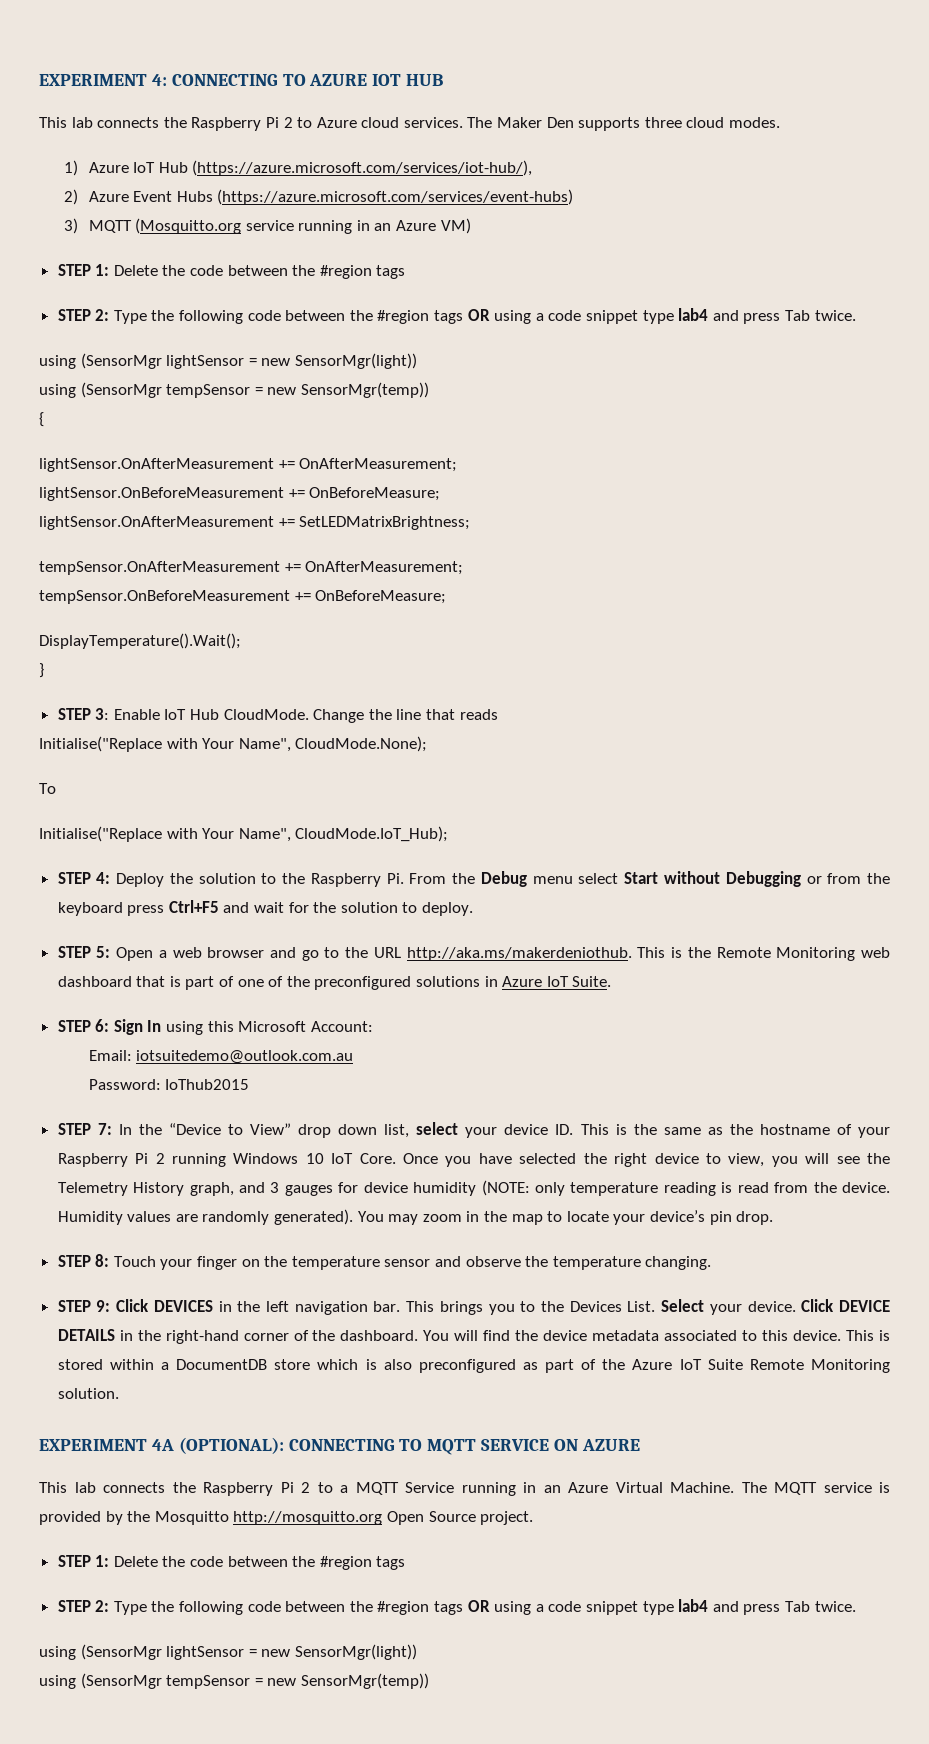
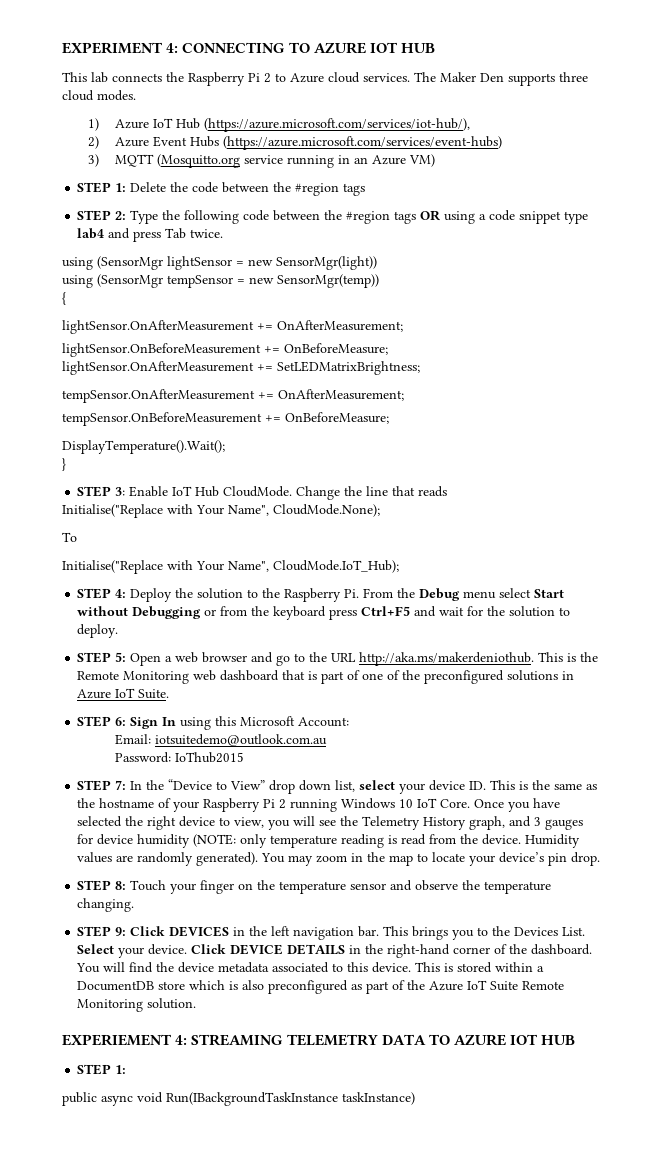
- EXPERIMENT 4A (OPTIONAL): CONNECTING TO MQTT SERVICE ON AZURE
- This lab connects the Raspberry Pi 2 to a MQTT Service running in an Azure Virtual Machine. The MQTT service is provided by the Mosquitto http://mosquitto.org Open Source project.
- STEP 1: Delete the code between the #region tags
- STEP 2: Type the following code between the #region tags OR using a code snippet type lab4 and press Tab twice.
- using (SensorMgr lightSensor = new SensorMgr(light))
- using (SensorMgr tempSensor = new SensorMgr(temp))
+ EXPERIEMENT 4: STREAMING TELEMETRY DATA TO AZURE IOT HUB
+ STEP 1:
+ public async void Run(IBackgroundTaskInstance taskInstance)

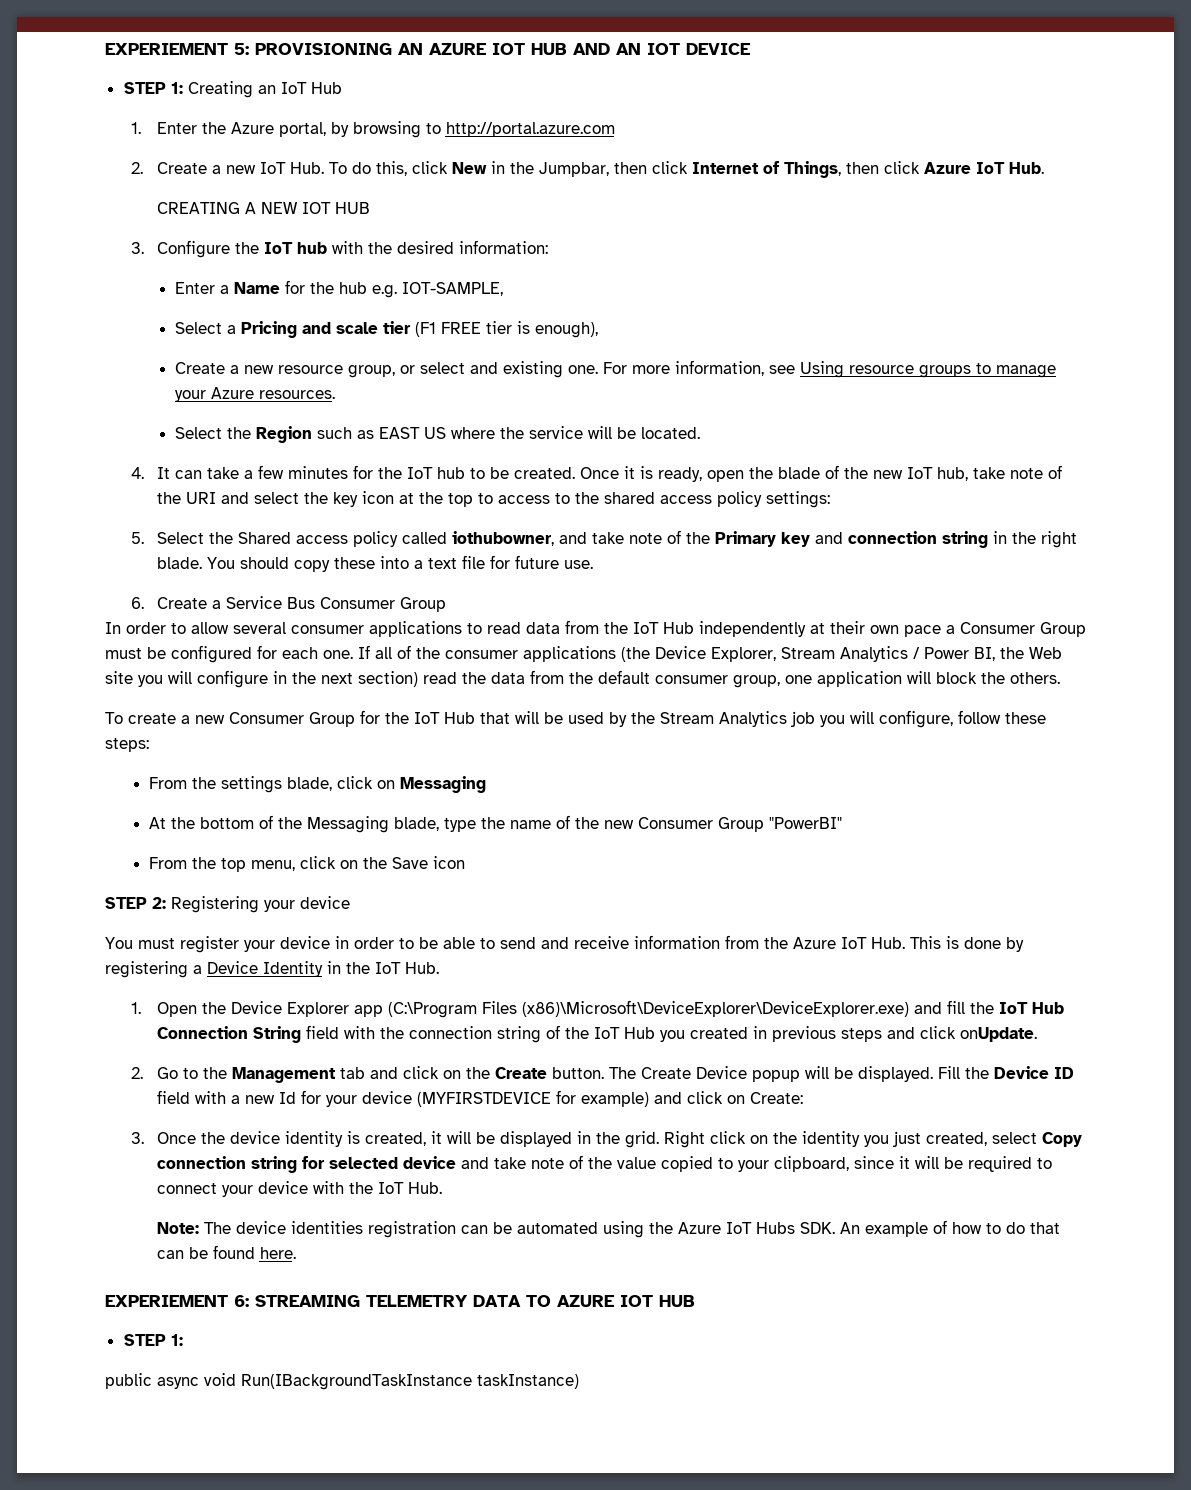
- EXPERIMENT 4: CONNECTING TO AZURE IOT HUB
- This lab connects the Raspberry Pi 2 to Azure cloud services. The Maker Den supports three cloud modes.
- 1) Azure IoT Hub (https://azure.microsoft.com/services/iot-hub/),
- 2) Azure Event Hubs (https://azure.microsoft.com/services/event-hubs)
- 3) MQTT (Mosquitto.org service running in an Azure VM)
- STEP 1: Delete the code between the #region tags
- STEP 2: Type the following code between the #region tags OR using a code snippet type lab4 and press Tab twice.
- using (SensorMgr lightSensor = new SensorMgr(light))
- using (SensorMgr tempSensor = new SensorMgr(temp))
- {
- lightSensor.OnAfterMeasurement += OnAfterMeasurement;
- lightSensor.OnBeforeMeasurement += OnBeforeMeasure;
- lightSensor.OnAfterMeasurement += SetLEDMatrixBrightness;
- tempSensor.OnAfterMeasurement += OnAfterMeasurement;
- tempSensor.OnBeforeMeasurement += OnBeforeMeasure;
- DisplayTemperature().Wait();
- }
- STEP 3: Enable IoT Hub CloudMode. Change the line that reads
- Initialise("Replace with Your Name", CloudMode.None);
- To
- Initialise("Replace with Your Name", CloudMode.IoT_Hub);
- STEP 4: Deploy the solution to the Raspberry Pi. From the Debug menu select Start without Debugging or from the keyboard press Ctrl+F5 and wait for the solution to deploy.
- STEP 5: Open a web browser and go to the URL http://aka.ms/makerdeniothub. This is the Remote Monitoring web dashboard that is part of one of the preconfigured solutions in Azure IoT Suite.
- STEP 6: Sign In using this Microsoft Account:
- Email: iotsuitedemo@outlook.com.au
- Password: IoThub2015
- STEP 7: In the “Device to View” drop down list, select your device ID. This is the same as the hostname of your Raspberry Pi 2 running Windows 10 IoT Core. Once you have selected the right device to view, you will see the Telemetry History graph, and 3 gauges for device humidity (NOTE: only temperature reading is read from the device. Humidity values are randomly generated). You may zoom in the map to locate your device’s pin drop.
- STEP 8: Touch your finger on the temperature sensor and observe the temperature changing.
- STEP 9: Click DEVICES in the left navigation bar. This brings you to the Devices List. Select your device. Click DEVICE DETAILS in the right-hand corner of the dashboard. You will find the device metadata associated to this device. This is stored within a DocumentDB store which is also preconfigured as part of the Azure IoT Suite Remote Monitoring solution.
- EXPERIEMENT 4: STREAMING TELEMETRY DATA TO AZURE IOT HUB
+ EXPERIEMENT 5: PROVISIONING AN AZURE IOT HUB AND AN IOT DEVICE
+ STEP 1: Creating an IoT Hub
+ 1. Enter the Azure portal, by browsing to http://portal.azure.com
+ 2. Create a new IoT Hub. To do this, click New in the Jumpbar, then click Internet of Things, then click Azure IoT Hub.
+ CREATING A NEW IOT HUB
+ 3. Configure the IoT hub with the desired information:
+ Enter a Name for the hub e.g. IOT-SAMPLE,
+ Select a Pricing and scale tier (F1 FREE tier is enough),
+ Create a new resource group, or select and existing one. For more information, see Using resource groups to manage your Azure resources.
+ Select the Region such as EAST US where the service will be located.
+ 4. It can take a few minutes for the IoT hub to be created. Once it is ready, open the blade of the new IoT hub, take note of the URI and select the key icon at the top to access to the shared access policy settings:
+ 5. Select the Shared access policy called iothubowner, and take note of the Primary key and connection string in the right blade. You should copy these into a text file for future use.
+ 6. Create a Service Bus Consumer Group
+ In order to allow several consumer applications to read data from the IoT Hub independently at their own pace a Consumer Group must be configured for each one. If all of the consumer applications (the Device Explorer, Stream Analytics / Power BI, the Web site you will configure in the next section) read the data from the default consumer group, one application will block the others.
+ To create a new Consumer Group for the IoT Hub that will be used by the Stream Analytics job you will configure, follow these steps:
+ From the settings blade, click on Messaging
+ At the bottom of the Messaging blade, type the name of the new Consumer Group "PowerBI"
+ From the top menu, click on the Save icon
+ STEP 2: Registering your device
+ You must register your device in order to be able to send and receive information from the Azure IoT Hub. This is done by registering a Device Identity in the IoT Hub.
+ 1. Open the Device Explorer app (C:\Program Files (x86)\Microsoft\DeviceExplorer\DeviceExplorer.exe) and fill the IoT Hub Connection String field with the connection string of the IoT Hub you created in previous steps and click onUpdate.
+ 2. Go to the Management tab and click on the Create button. The Create Device popup will be displayed. Fill the Device ID field with a new Id for your device (MYFIRSTDEVICE for example) and click on Create:
+ 3. Once the device identity is created, it will be displayed in the grid. Right click on the identity you just created, select Copy connection string for selected device and take note of the value copied to your clipboard, since it will be required to connect your device with the IoT Hub.
+ Note: The device identities registration can be automated using the Azure IoT Hubs SDK. An example of how to do that can be found here.
+ EXPERIEMENT 6: STREAMING TELEMETRY DATA TO AZURE IOT HUB

